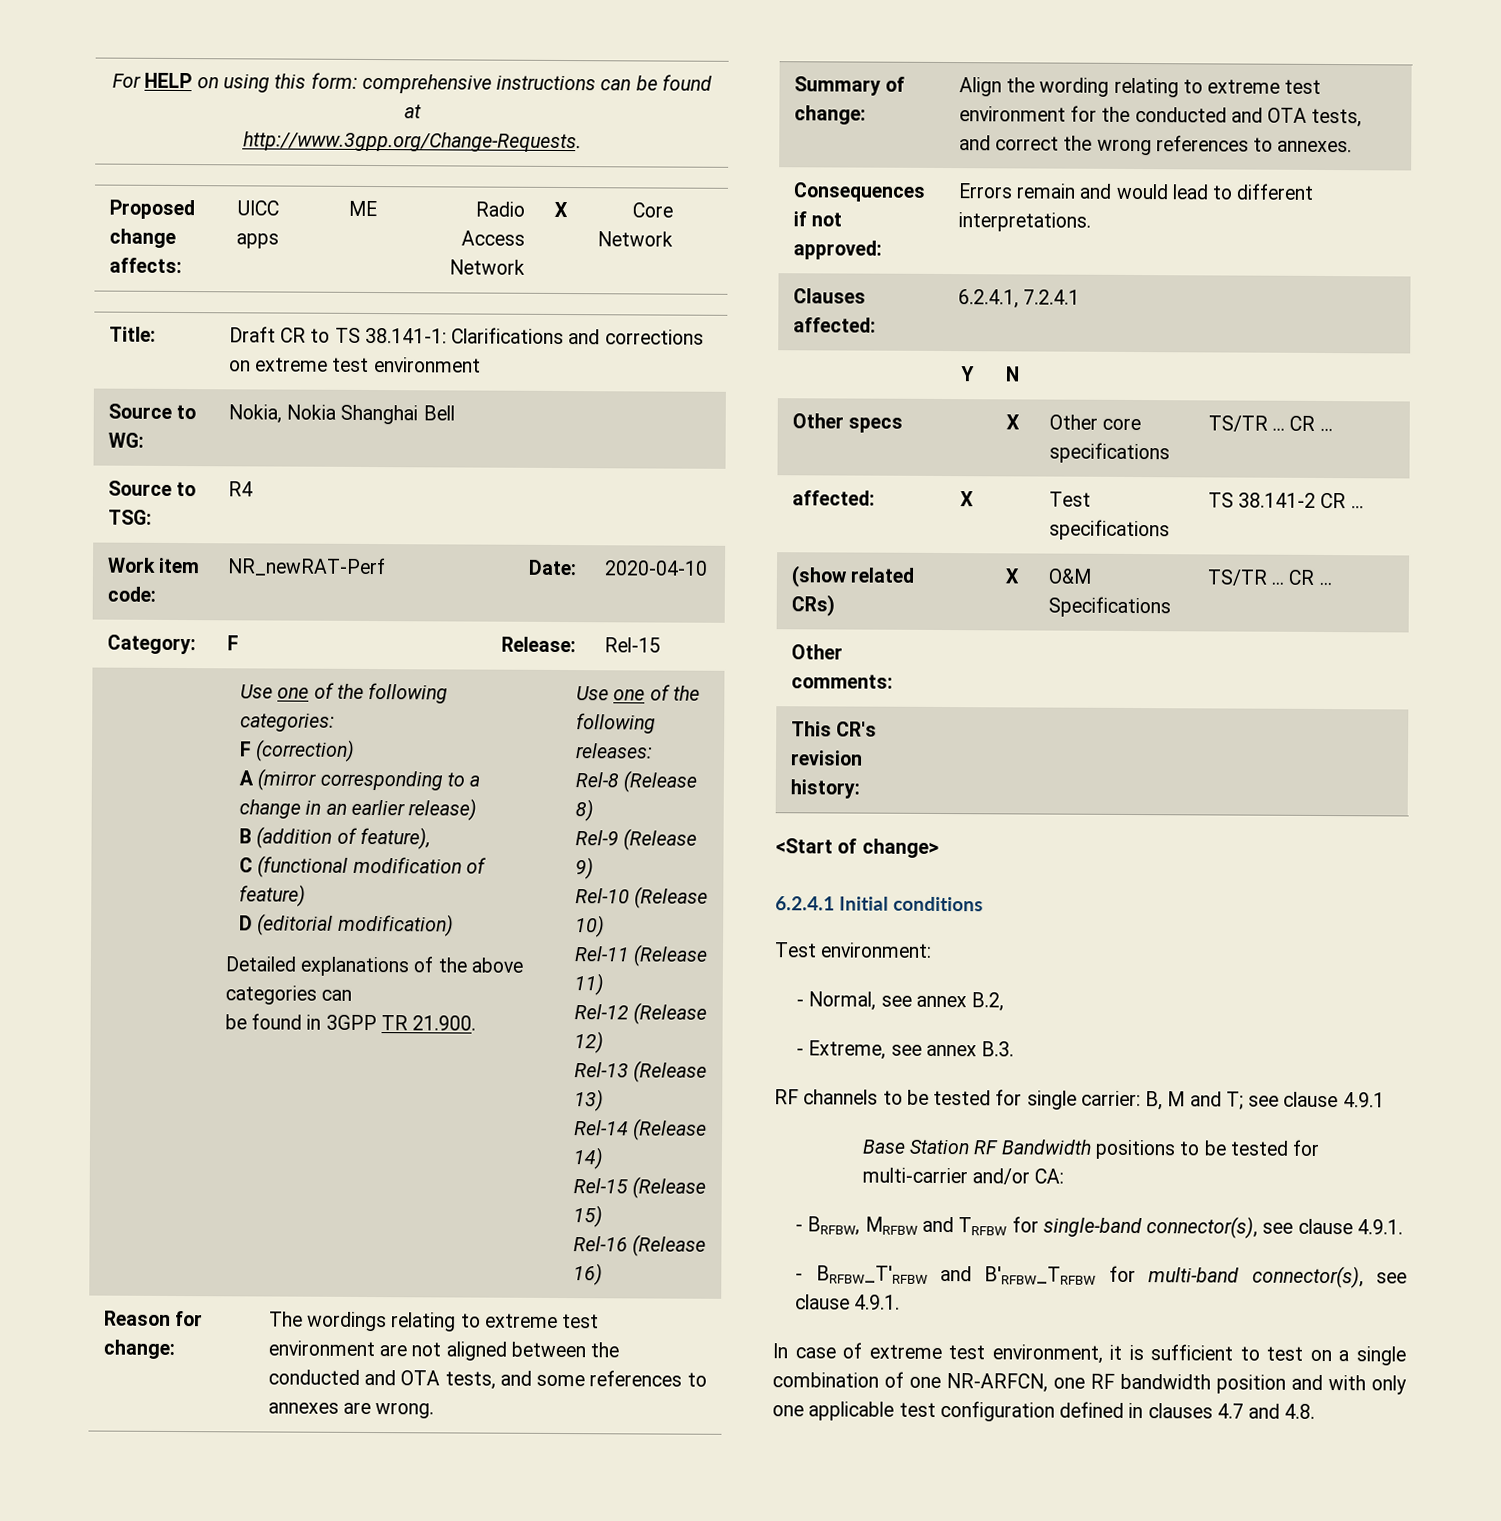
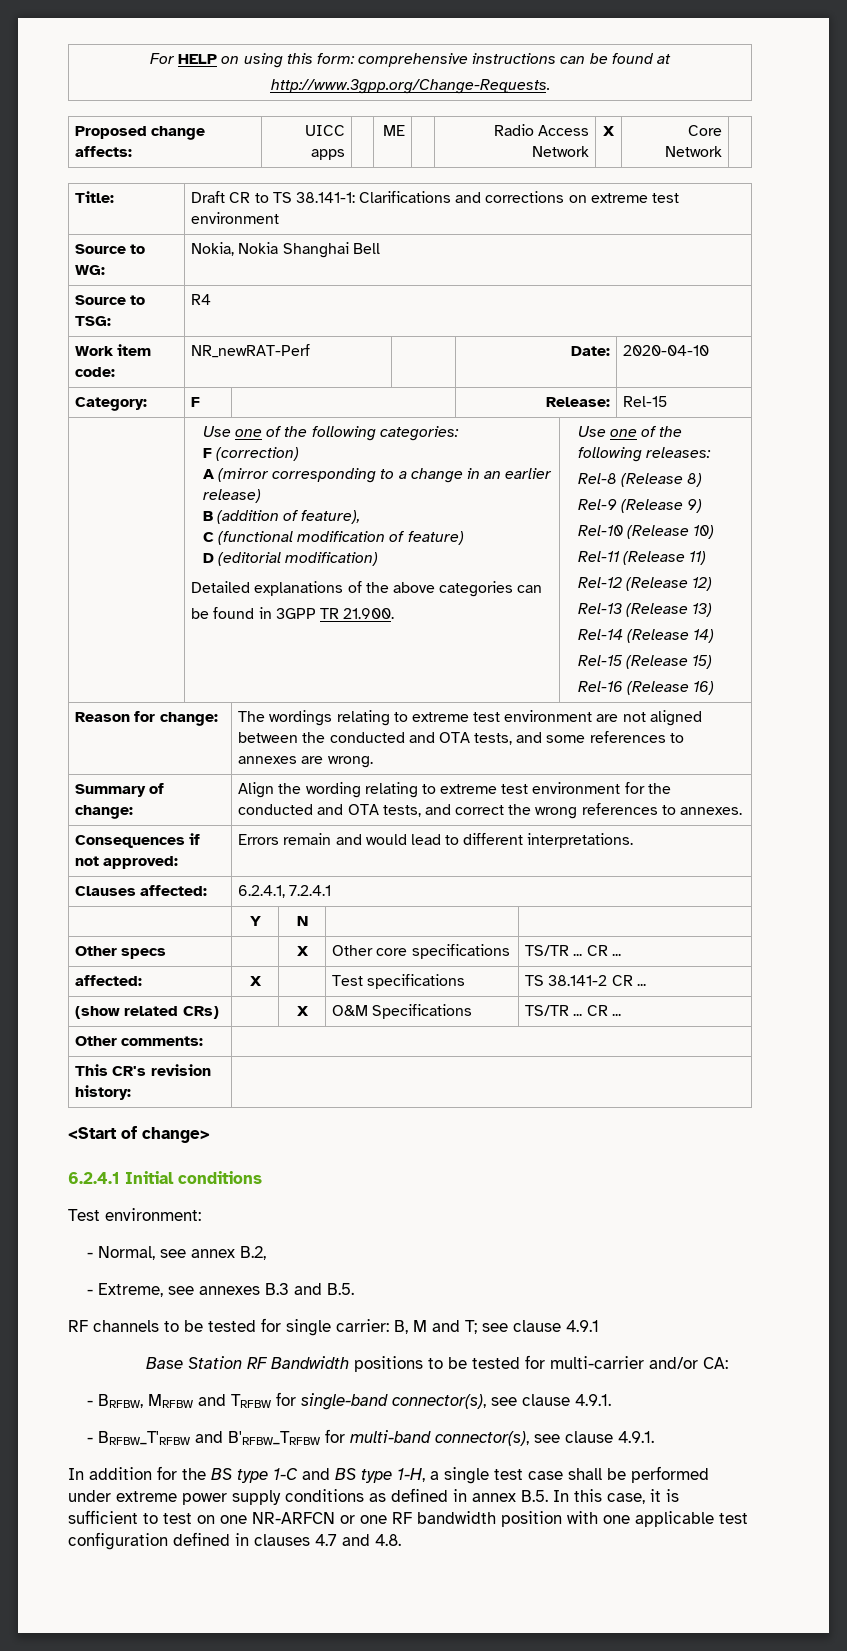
- - Extreme, see annex B.3.
+ - Extreme, see annexes B.3 and B.5.
- In case of extreme test environment, it is sufficient to test on a single combination of one NR-ARFCN, one RF bandwidth position and with only one applicable test configuration defined in clauses 4.7 and 4.8.
+ In addition for the BS type 1-C and BS type 1-H, a single test case shall be performed under extreme power supply conditions as defined in annex B.5. In this case, it is sufficient to test on one NR-ARFCN or one RF bandwidth position with one applicable test configuration defined in clauses 4.7 and 4.8.

